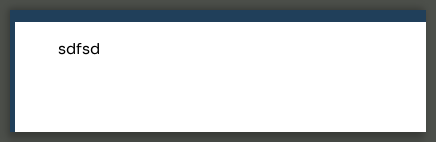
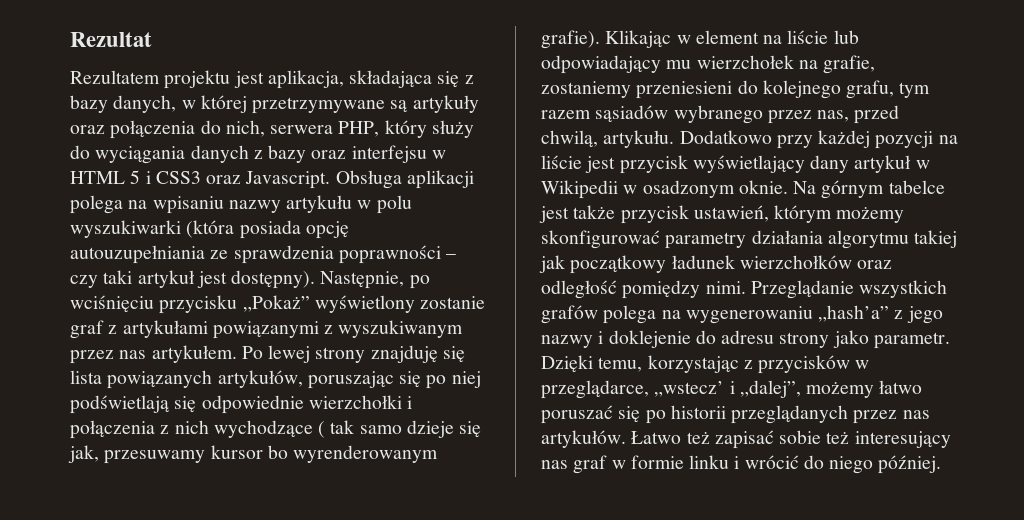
- sdfsd
+ Rezultat
+ Rezultatem projektu jest aplikacja, składająca się z bazy danych, w której przetrzymywane są artykuły oraz połączenia do nich, serwera PHP, który służy do wyciągania danych z bazy oraz interfejsu w HTML 5 i CSS3 oraz Javascript. Obsługa aplikacji polega na wpisaniu nazwy artykułu w polu wyszukiwarki (która posiada opcję autouzupełniania ze sprawdzenia poprawności – czy taki artykuł jest dostępny). Następnie, po wciśnięciu przycisku „Pokaż” wyświetlony zostanie graf z artykułami powiązanymi z wyszukiwanym przez nas artykułem. Po lewej strony znajduję się lista powiązanych artykułów, poruszając się po niej podświetlają się odpowiednie wierzchołki i połączenia z nich wychodzące ( tak samo dzieje się jak, przesuwamy kursor bo wyrenderowanym grafie). Klikając w element na liście lub odpowiadający mu wierzchołek na grafie, zostaniemy przeniesieni do kolejnego grafu, tym razem sąsiadów wybranego przez nas, przed chwilą, artykułu. Dodatkowo przy każdej pozycji na liście jest przycisk wyświetlający dany artykuł w Wikipedii w osadzonym oknie. Na górnym tabelce jest także przycisk ustawień, którym możemy skonfigurować parametry działania algorytmu takiej jak początkowy ładunek wierzchołków oraz odległość pomiędzy nimi. Przeglądanie wszystkich grafów polega na wygenerowaniu „hash’a” z jego nazwy i doklejenie do adresu strony jako parametr. Dzięki temu, korzystając z przycisków w przeglądarce, „wstecz’ i „dalej”, możemy łatwo poruszać się po historii przeglądanych przez nas artykułów. Łatwo też zapisać sobie też interesujący nas graf w formie linku i wrócić do niego później.

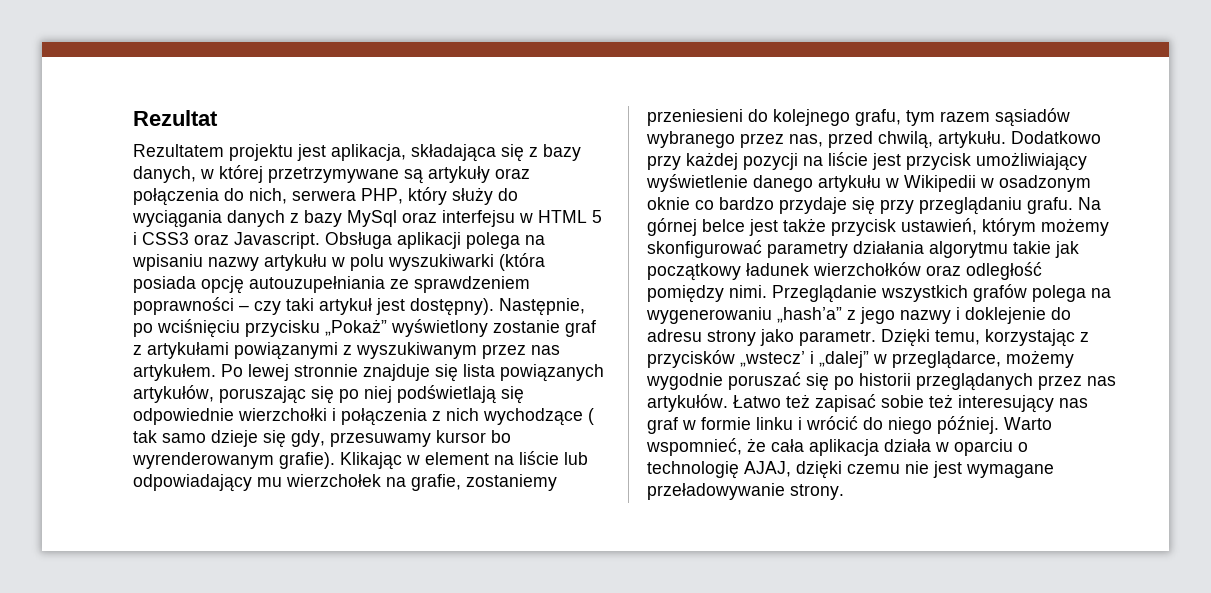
- Rezultatem projektu jest aplikacja, składająca się z bazy danych, w której przetrzymywane są artykuły oraz połączenia do nich, serwera PHP, który służy do wyciągania danych z bazy oraz interfejsu w HTML 5 i CSS3 oraz Javascript.
+ Rezultatem projektu jest aplikacja, składająca się z bazy danych, w której przetrzymywane są artykuły oraz połączenia do nich, serwera PHP, który służy do wyciągania danych z bazy MySql oraz interfejsu w HTML 5 i CSS3 oraz Javascript.
- Obsługa aplikacji polega na wpisaniu nazwy artykułu w polu wyszukiwarki (która posiada opcję autouzupełniania ze sprawdzenia poprawności – czy taki artykuł jest dostępny).
+ Obsługa aplikacji polega na wpisaniu nazwy artykułu w polu wyszukiwarki (która posiada opcję autouzupełniania ze sprawdzeniem poprawności – czy taki artykuł jest dostępny).
- Po lewej strony znajduję się lista powiązanych artykułów, poruszając się po niej podświetlają się odpowiednie wierzchołki i połączenia z nich wychodzące ( tak samo dzieje się jak, przesuwamy kursor bo wyrenderowanym grafie).
+ Po lewej stronnie znajduje się lista powiązanych artykułów, poruszając się po niej podświetlają się odpowiednie wierzchołki i połączenia z nich wychodzące ( tak samo dzieje się gdy, przesuwamy kursor bo wyrenderowanym grafie).
- Dodatkowo przy każdej pozycji na liście jest przycisk wyświetlający dany artykuł w Wikipedii w osadzonym oknie. Na górnym tabelce jest także przycisk ustawień, którym możemy skonfigurować parametry działania algorytmu takiej jak początkowy ładunek wierzchołków oraz odległość pomiędzy nimi.
+ Dodatkowo przy każdej pozycji na liście jest przycisk umożliwiający wyświetlenie danego artykułu w Wikipedii w osadzonym oknie co bardzo przydaje się przy przeglądaniu grafu. Na górnej belce jest także przycisk ustawień, którym możemy skonfigurować parametry działania algorytmu takie jak początkowy ładunek wierzchołków oraz odległość pomiędzy nimi.
- Dzięki temu, korzystając z przycisków w przeglądarce, „wstecz’ i „dalej”, możemy łatwo poruszać się po historii przeglądanych przez nas artykułów.
+ Dzięki temu, korzystając z przycisków „wstecz’ i „dalej” w przeglądarce, możemy wygodnie poruszać się po historii przeglądanych przez nas artykułów.
+ Warto wspomnieć, że cała aplikacja działa w oparciu o technologię AJAJ, dzięki czemu nie jest wymagane przeładowywanie strony.

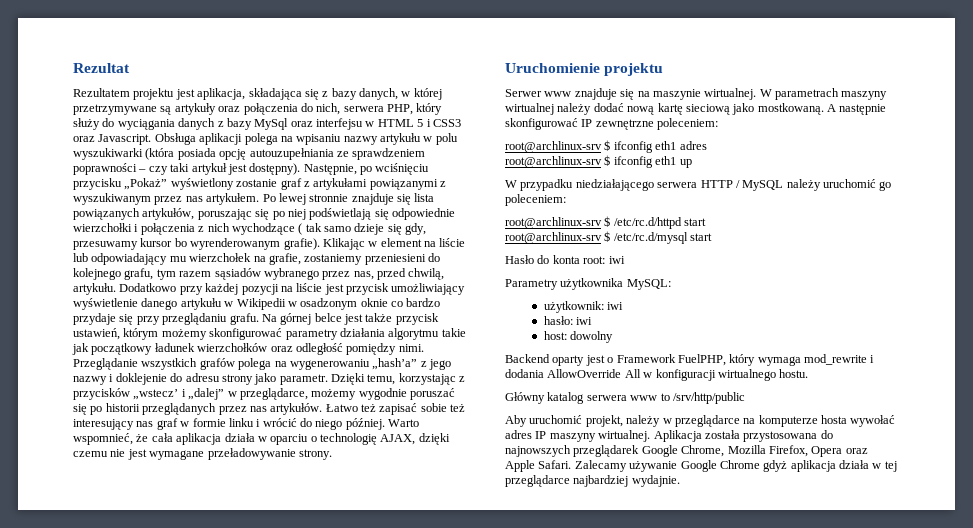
- Warto wspomnieć, że cała aplikacja działa w oparciu o technologię AJAJ, dzięki czemu nie jest wymagane przeładowywanie strony.
+ Warto wspomnieć, że cała aplikacja działa w oparciu o technologię AJAX, dzięki czemu nie jest wymagane przeładowywanie strony.
+ Uruchomienie projektu
+ Serwer www znajduje się na maszynie wirtualnej. W parametrach maszyny wirtualnej należy dodać nową kartę sieciową jako mostkowaną. A następnie skonfigurować IP zewnętrzne poleceniem:
+ root@archlinux-srv $ ifconfig eth1 adres
+ root@archlinux-srv $ ifconfig eth1 up
+ W przypadku niedziałającego serwera HTTP / MySQL należy uruchomić go poleceniem:
+ root@archlinux-srv $ /etc/rc.d/httpd start
+ root@archlinux-srv $ /etc/rc.d/mysql start
+ Hasło do konta root: iwi
+ Parametry użytkownika MySQL:
+ użytkownik: iwi
+ hasło: iwi
+ host: dowolny
+ Backend oparty jest o Framework FuelPHP, który wymaga mod_rewrite i dodania AllowOverride All w konfiguracji wirtualnego hostu.
+ Główny katalog serwera www to /srv/http/public
+ Aby uruchomić projekt, należy w przeglądarce na komputerze hosta wywołać adres IP maszyny wirtualnej. Aplikacja została przystosowana do najnowszych przeglądarek Google Chrome, Mozilla Firefox, Opera oraz Apple Safari. Zalecamy używanie Google Chrome gdyż aplikacja działa w tej przeglądarce najbardziej wydajnie.

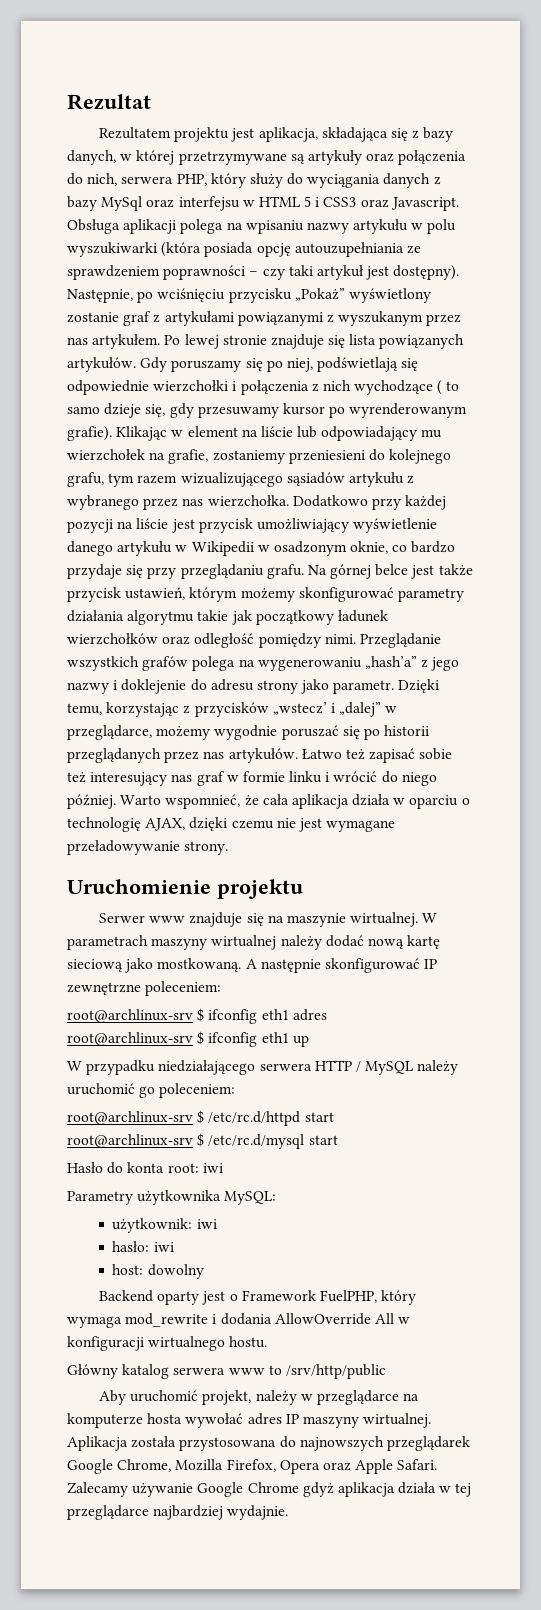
- Następnie, po wciśnięciu przycisku „Pokaż” wyświetlony zostanie graf z artykułami powiązanymi z wyszukiwanym przez nas artykułem.
+ Następnie, po wciśnięciu przycisku „Pokaż” wyświetlony zostanie graf z artykułami powiązanymi z wyszukanym przez nas artykułem.
- Po lewej stronnie znajduje się lista powiązanych artykułów, poruszając się po niej podświetlają się odpowiednie wierzchołki i połączenia z nich wychodzące ( tak samo dzieje się gdy, przesuwamy kursor bo wyrenderowanym grafie).
+ Po lewej stronie znajduje się lista powiązanych artykułów. Gdy poruszamy się po niej, podświetlają się odpowiednie wierzchołki i połączenia z nich wychodzące ( to samo dzieje się, gdy przesuwamy kursor po wyrenderowanym grafie).
- Klikając w element na liście lub odpowiadający mu wierzchołek na grafie, zostaniemy przeniesieni do kolejnego grafu, tym razem sąsiadów wybranego przez nas, przed chwilą, artykułu.
+ Klikając w element na liście lub odpowiadający mu wierzchołek na grafie, zostaniemy przeniesieni do kolejnego grafu, tym razem wizualizującego sąsiadów artykułu z wybranego przez nas wierzchołka.
- Dodatkowo przy każdej pozycji na liście jest przycisk umożliwiający wyświetlenie danego artykułu w Wikipedii w osadzonym oknie co bardzo przydaje się przy przeglądaniu grafu.
+ Dodatkowo przy każdej pozycji na liście jest przycisk umożliwiający wyświetlenie danego artykułu w Wikipedii w osadzonym oknie, co bardzo przydaje się przy przeglądaniu grafu.

